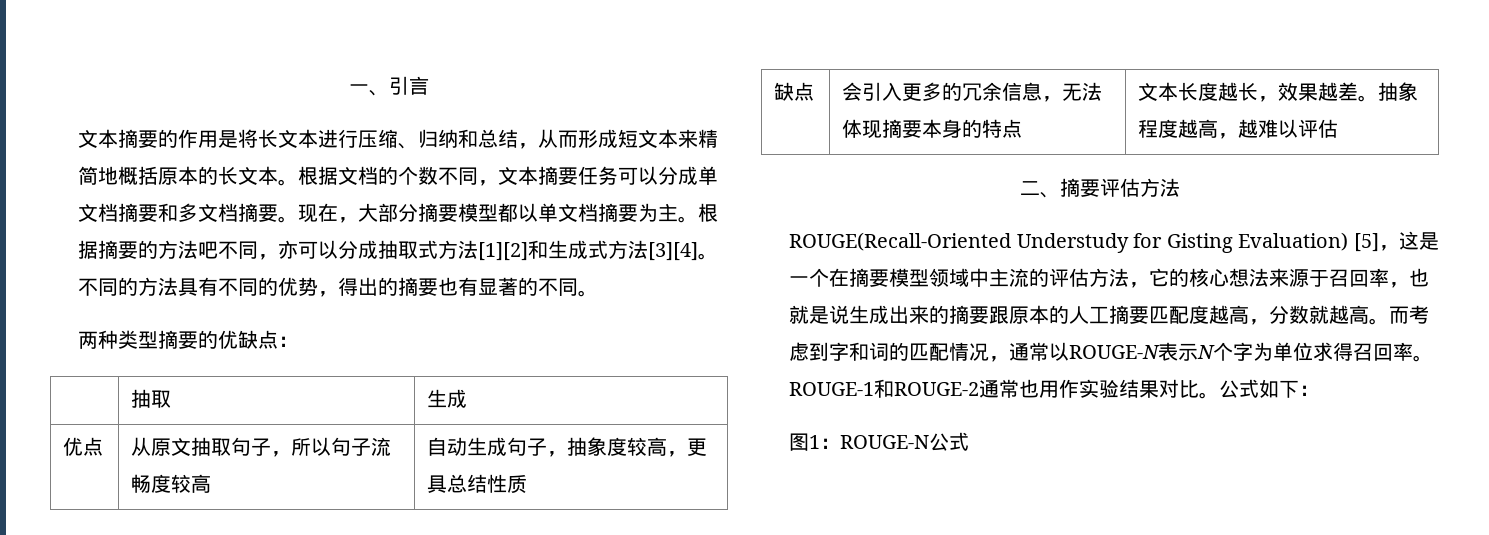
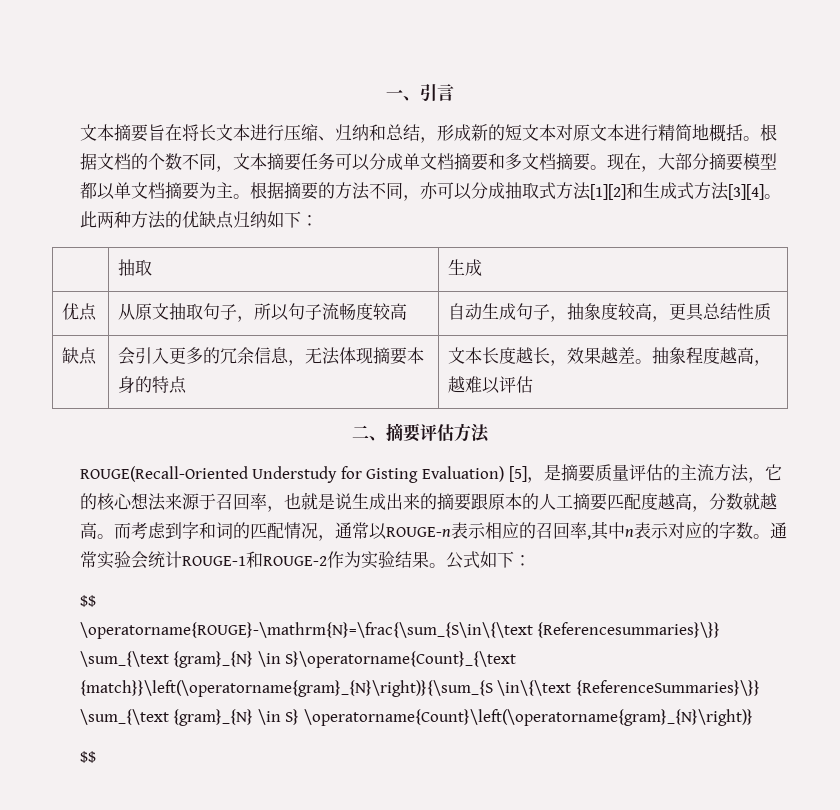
- 文本摘要的作用是将长文本进行压缩、归纳和总结，从而形成短文本来精简地概括原本的长文本。
+ 文本摘要旨在将长文本进行压缩、归纳和总结，形成新的短文本对原文本进行精简地概括。
- 根据摘要的方法吧不同，亦可以分成抽取式方法[1][2]和生成式方法[3][4]。
+ 根据摘要的方法不同，亦可以分成抽取式方法[1][2]和生成式方法[3][4]。
- 不同的方法具有不同的优势，得出的摘要也有显著的不同。
- 两种类型摘要的优缺点：
+ 此两种方法的优缺点归纳如下：
- ROUGE(Recall-Oriented Understudy for Gisting Evaluation) [5]，这是一个在摘要模型领域中主流的评估方法，它的核心想法来源于召回率，也就是说生成出来的摘要跟原本的人工摘要匹配度越高，分数就越高。
+ ROUGE(Recall-Oriented Understudy for Gisting Evaluation) [5]，是摘要质量评估的主流方法，它的核心想法来源于召回率，也就是说生成出来的摘要跟原本的人工摘要匹配度越高，分数就越高。
- 而考虑到字和词的匹配情况，通常以ROUGE-N表示N个字为单位求得召回率。ROUGE-1和ROUGE-2通常也用作实验结果对比。
+ 而考虑到字和词的匹配情况，通常以ROUGE-n表示相应的召回率,其中n表示对应的字数。通常实验会统计ROUGE-1和ROUGE-2作为实验结果。
  公式如下：
- 图1：ROUGE-N公式
+ $$
+ \operatorname{ROUGE}-\mathrm{N}=\frac{\sum_{S\in\{\text {Referencesummaries}\}} \sum_{\text {gram}_{N} \in S}\operatorname{Count}_{\text {match}}\left(\operatorname{gram}_{N}\right)}{\sum_{S \in\{\text {ReferenceSummaries}\}} \sum_{\text {gram}_{N} \in S} \operatorname{Count}\left(\operatorname{gram}_{N}\right)}
+ $$

